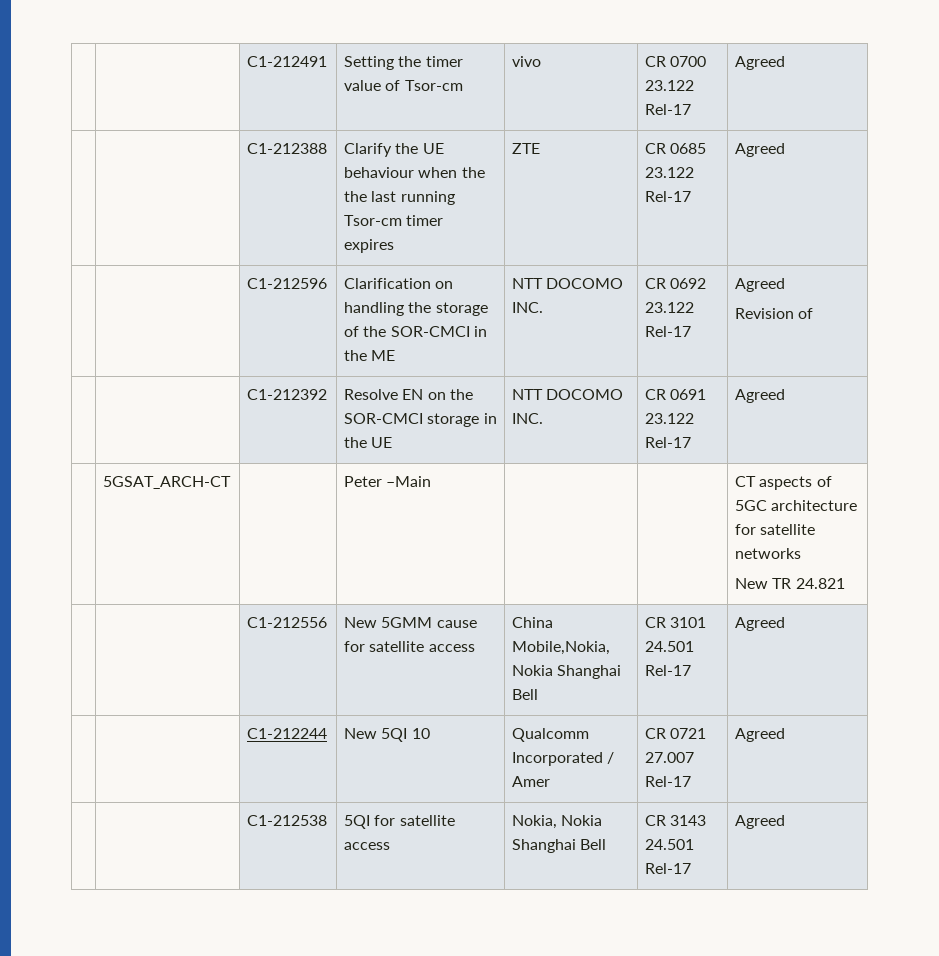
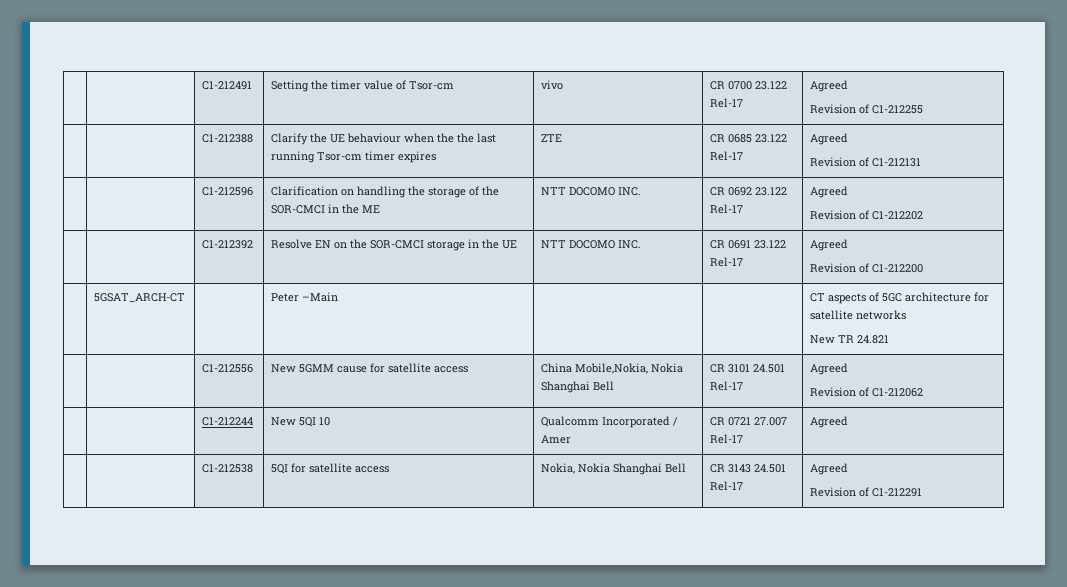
  | | C1-212491 | Setting the timer value of Tsor-cm | vivo | CR 0700 23.122 Rel-17 | Agreed
+ Revision of C1-212255
  | | C1-212388 | Clarify the UE behaviour when the the last running Tsor-cm timer expires | ZTE | CR 0685 23.122 Rel-17 | Agreed
+ Revision of C1-212131
  | | C1-212596 | Clarification on handling the storage of the SOR-CMCI in the ME | NTT DOCOMO INC. | CR 0692 23.122 Rel-17 | Agreed
- Revision of
+ Revision of C1-212202
  | | C1-212392 | Resolve EN on the SOR-CMCI storage in the UE | NTT DOCOMO INC. | CR 0691 23.122 Rel-17 | Agreed
+ Revision of C1-212200
  | | C1-212556 | New 5GMM cause for satellite access | China Mobile,Nokia, Nokia Shanghai Bell | CR 3101 24.501 Rel-17 | Agreed
+ Revision of C1-212062
  | | C1-212538 | 5QI for satellite access | Nokia, Nokia Shanghai Bell | CR 3143 24.501 Rel-17 | Agreed
+ Revision of C1-212291

